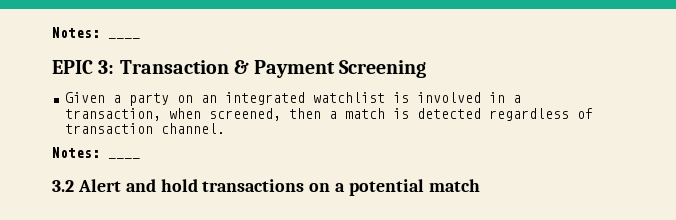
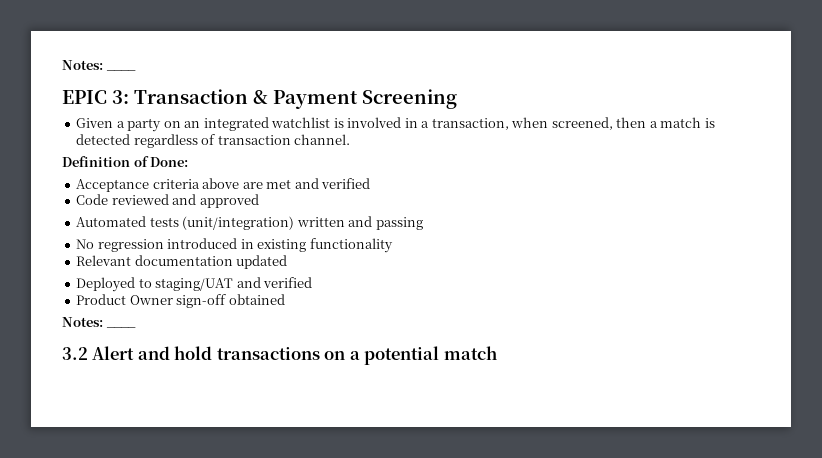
+ Definition of Done:
+ Acceptance criteria above are met and verified
+ Code reviewed and approved
+ Automated tests (unit/integration) written and passing
+ No regression introduced in existing functionality
+ Relevant documentation updated
+ Deployed to staging/UAT and verified
+ Product Owner sign-off obtained

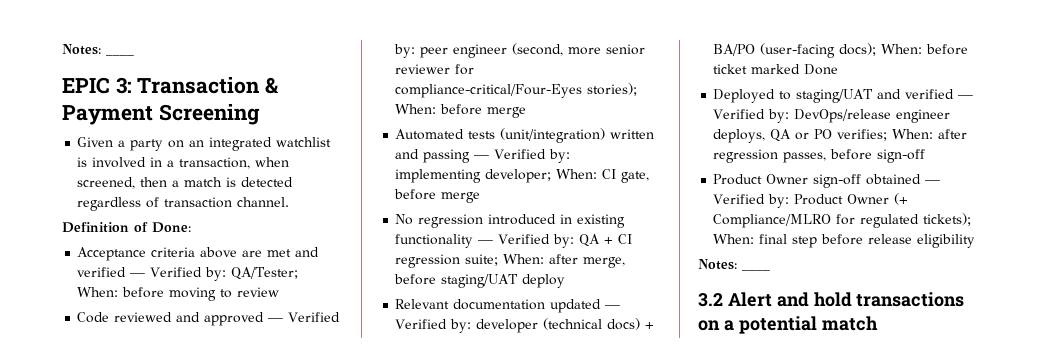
- Acceptance criteria above are met and verified
- Code reviewed and approved
+ Acceptance criteria above are met and verified — Verified by: QA/Tester; When: before moving to review
+ Code reviewed and approved — Verified by: peer engineer (second, more senior reviewer for compliance-critical/Four-Eyes stories); When: before merge
- Automated tests (unit/integration) written and passing
+ Automated tests (unit/integration) written and passing — Verified by: implementing developer; When: CI gate, before merge
- No regression introduced in existing functionality
- Relevant documentation updated
+ No regression introduced in existing functionality — Verified by: QA + CI regression suite; When: after merge, before staging/UAT deploy
+ Relevant documentation updated — Verified by: developer (technical docs) + BA/PO (user-facing docs); When: before ticket marked Done
- Deployed to staging/UAT and verified
- Product Owner sign-off obtained
+ Deployed to staging/UAT and verified — Verified by: DevOps/release engineer deploys, QA or PO verifies; When: after regression passes, before sign-off
+ Product Owner sign-off obtained — Verified by: Product Owner (+ Compliance/MLRO for regulated tickets); When: final step before release eligibility

